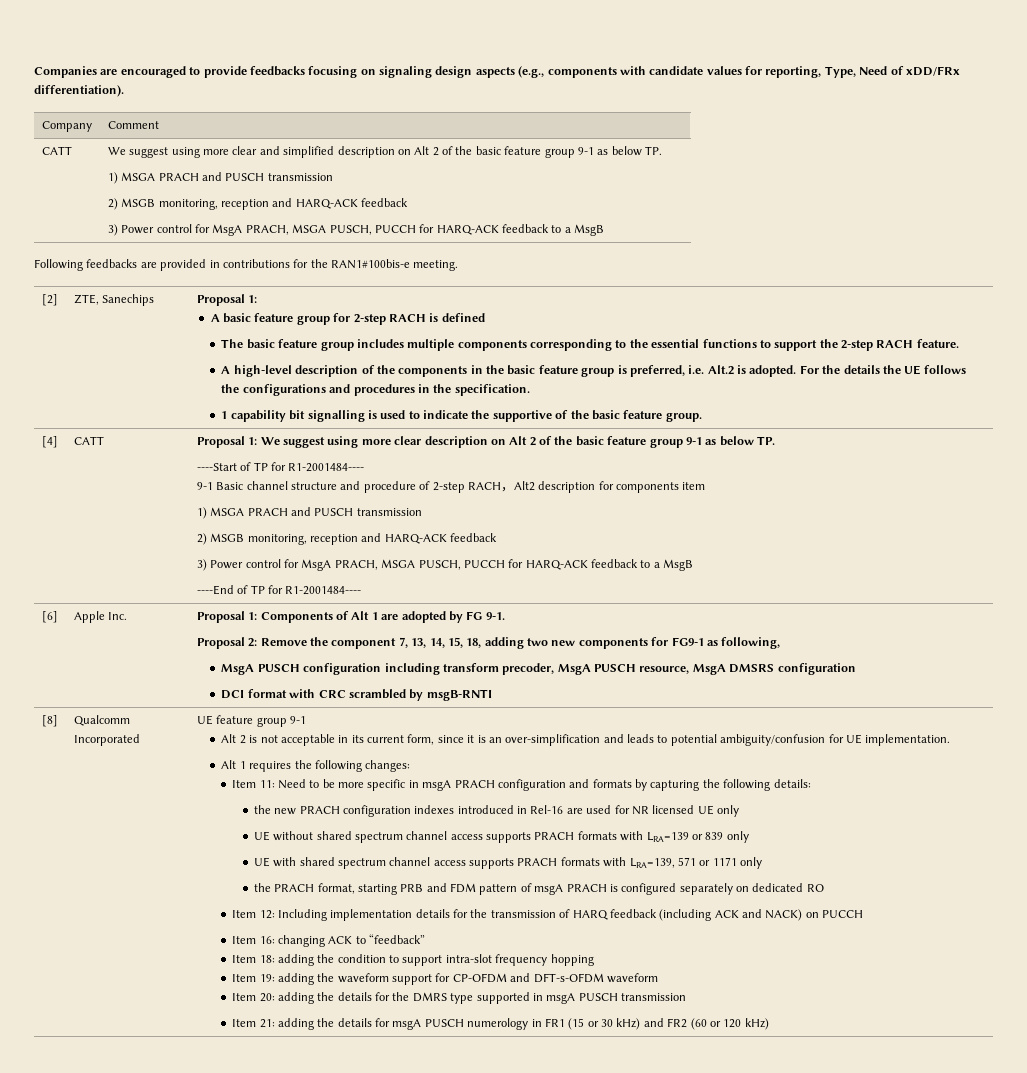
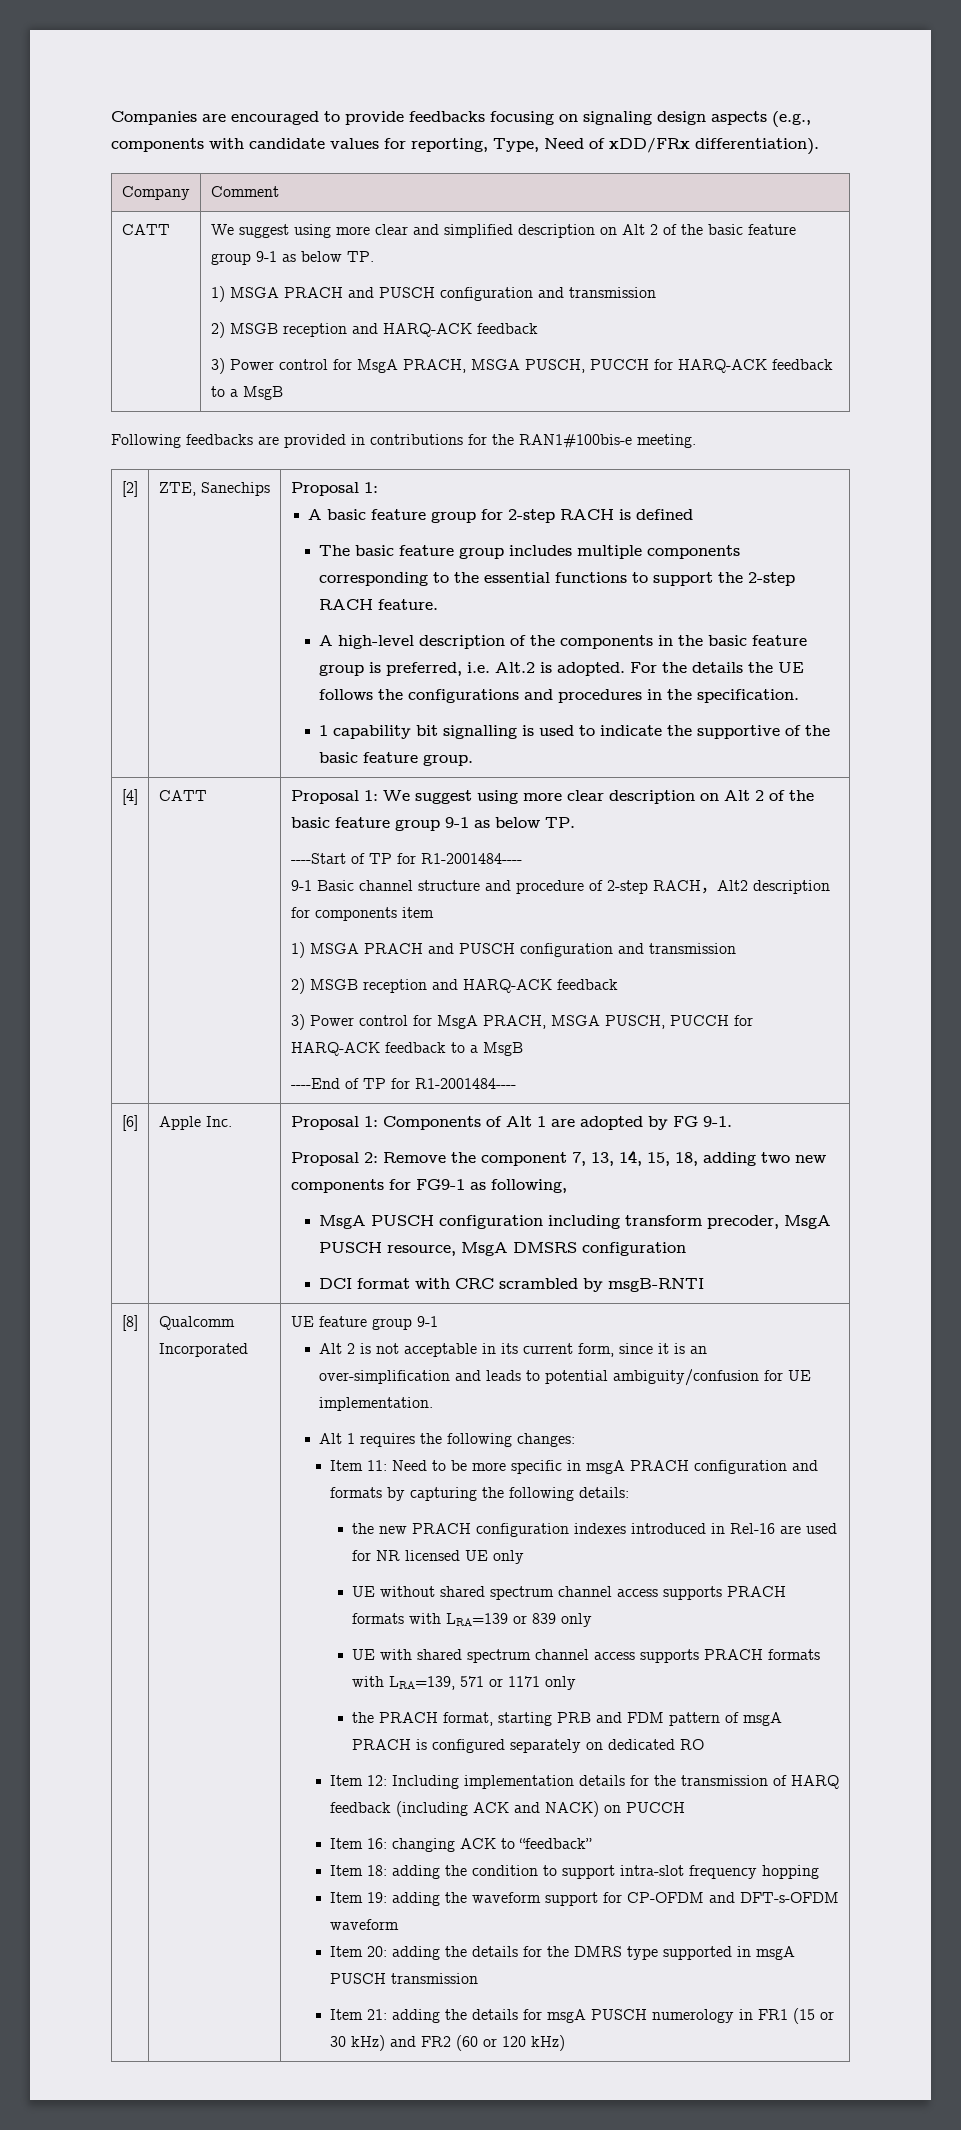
  We suggest using more clear and simplified description on Alt 2 of the basic feature group 9-1 as below TP.
- 1) MSGA PRACH and PUSCH transmission
- 2) MSGB monitoring, reception and HARQ-ACK feedback
+ 1) MSGA PRACH and PUSCH configuration and transmission
+ 2) MSGB reception and HARQ-ACK feedback
  9-1 Basic channel structure and procedure of 2-step RACH，Alt2 description for components item
- 1) MSGA PRACH and PUSCH transmission
- 2) MSGB monitoring, reception and HARQ-ACK feedback
+ 1) MSGA PRACH and PUSCH configuration and transmission
+ 2) MSGB reception and HARQ-ACK feedback

